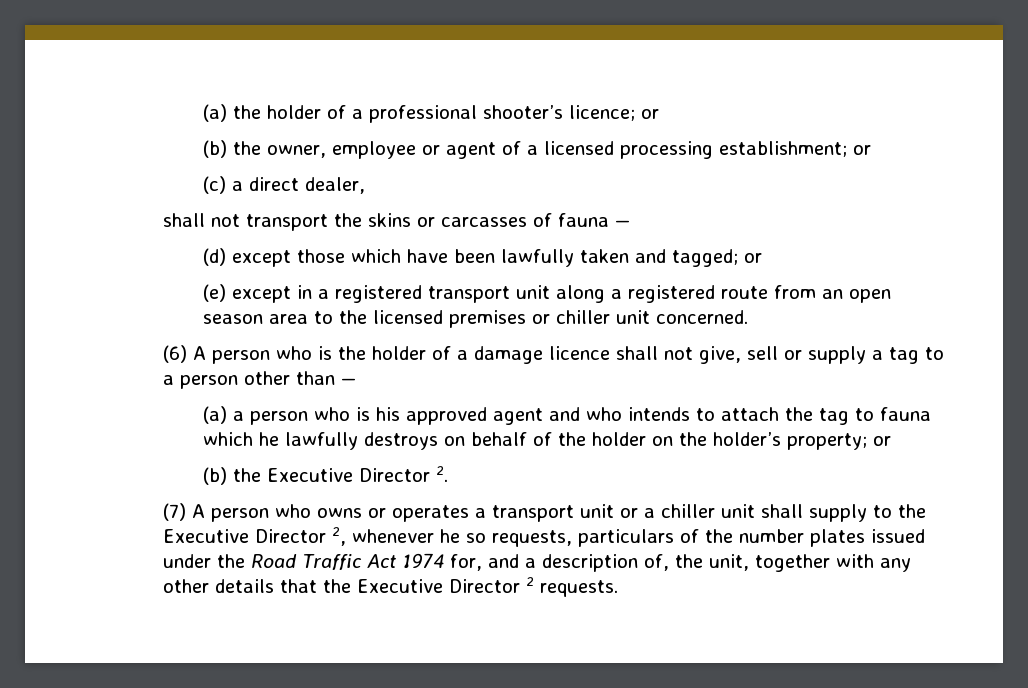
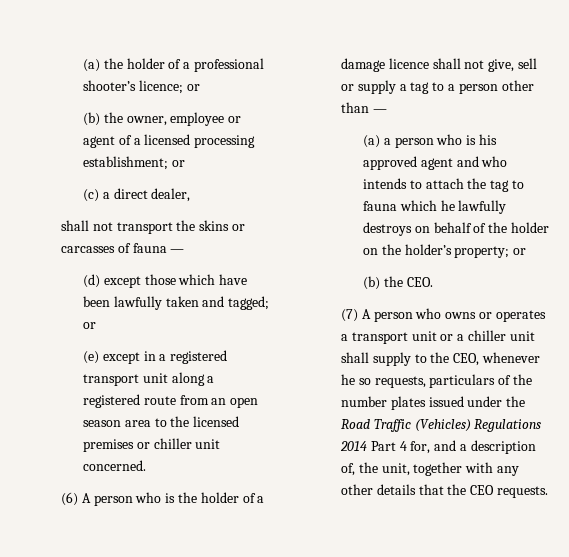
- (b) the Executive Director 2.
+ (b) the CEO.
- (7) A person who owns or operates a transport unit or a chiller unit shall supply to the Executive Director 2, whenever he so requests, particulars of the number plates issued under the Road Traffic Act 1974 for, and a description of, the unit, together with any other details that the Executive Director 2 requests.
+ (7) A person who owns or operates a transport unit or a chiller unit shall supply to the CEO, whenever he so requests, particulars of the number plates issued under the Road Traffic (Vehicles) Regulations 2014 Part 4 for, and a description of, the unit, together with any other details that the CEO requests.

